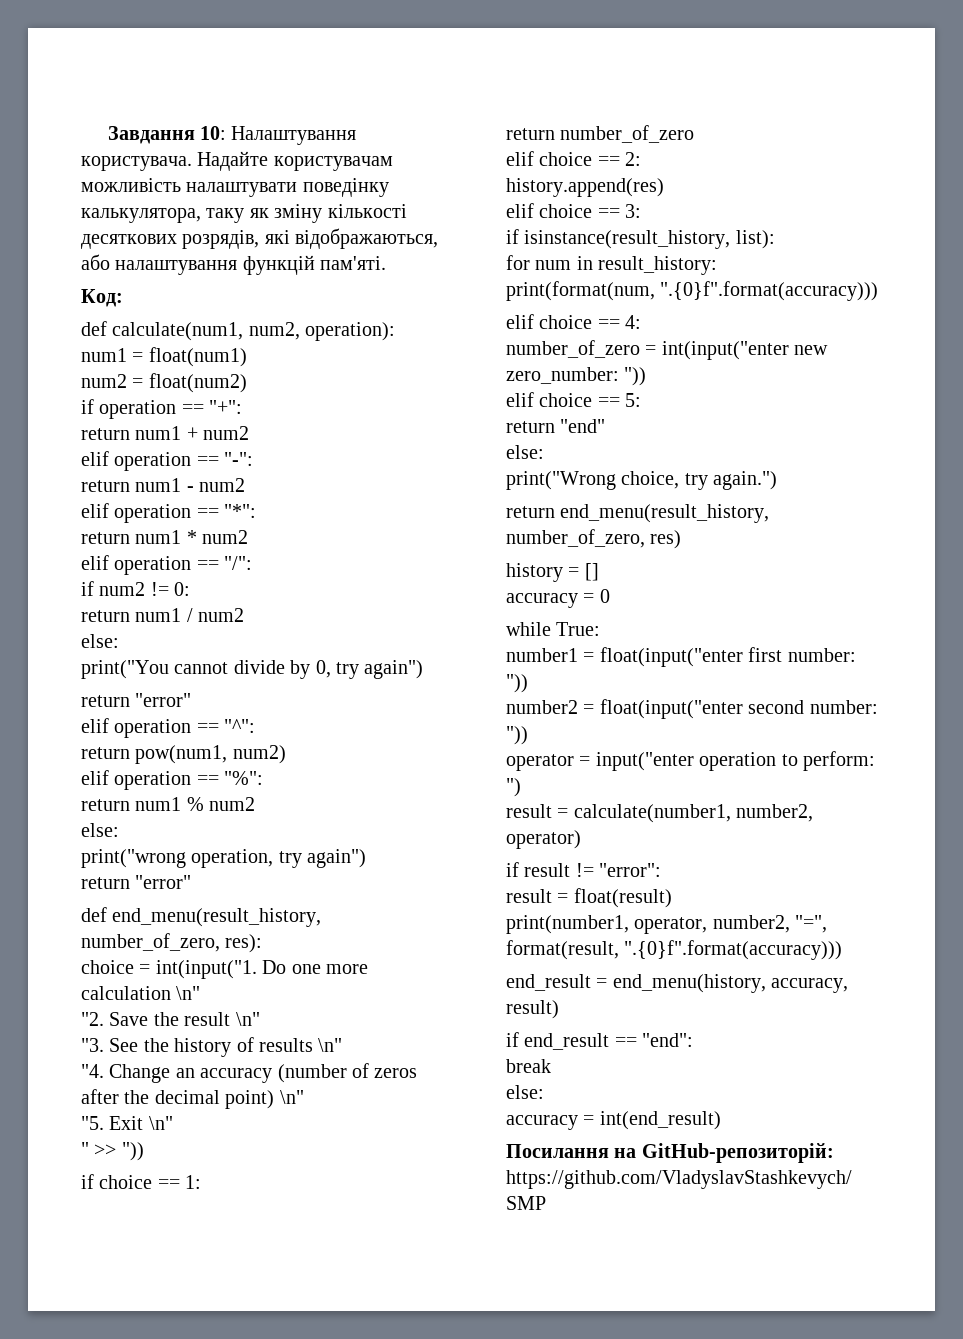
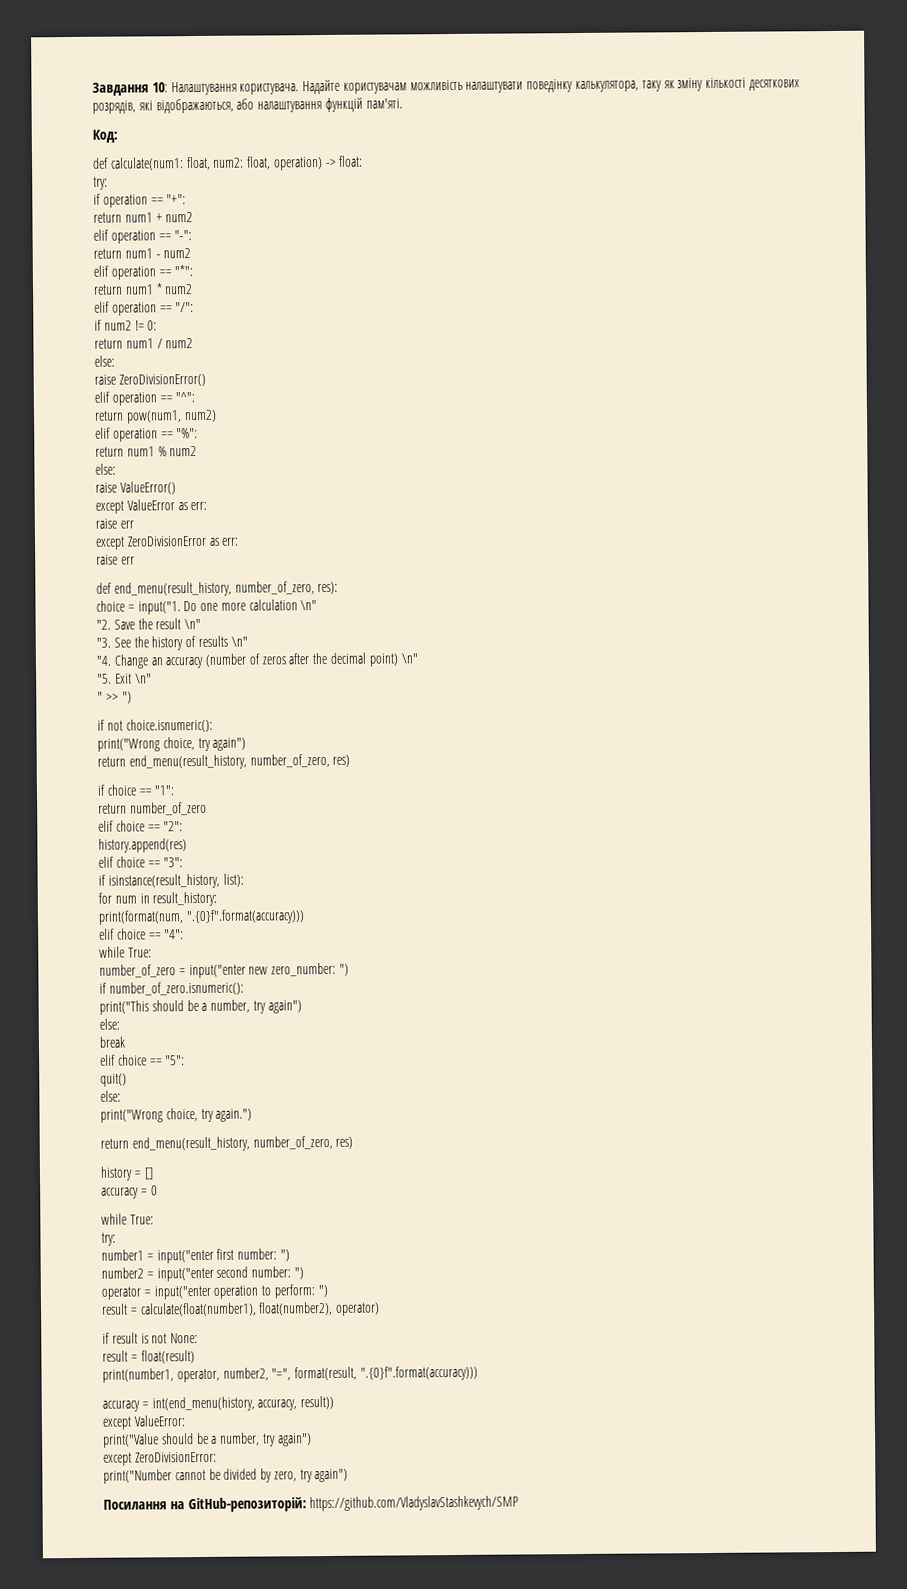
- def calculate(num1, num2, operation):
- num1 = float(num1)
- num2 = float(num2)
+ def calculate(num1: float, num2: float, operation) -> float:
+ try:
- print("You cannot divide by 0, try again")
- return "error"
+ raise ZeroDivisionError()
- print("wrong operation, try again")
- return "error"
+ raise ValueError()
+ except ValueError as err:
+ raise err
+ except ZeroDivisionError as err:
+ raise err
- choice = int(input("1.
+ choice = input("1.
- " >> "))
+ " >> ")
+ if not choice.isnumeric():
+ print("Wrong choice, try again")
+ return end_menu(result_history, number_of_zero, res)
- if choice == 1:
+ if choice == "1":
- elif choice == 2:
+ elif choice == "2":
- elif choice == 3:
+ elif choice == "3":
- elif choice == 4:
+ elif choice == "4":
+ while True:
- number_of_zero = int(input("enter new zero_number: "))
- elif choice == 5:
- return "end"
+ number_of_zero = input("enter new zero_number: ")
+ if number_of_zero.isnumeric():
+ print("This should be a number, try again")
+ else:
+ break
+ elif choice == "5":
+ quit()
  accuracy = 0
  while True:
+ try:
- number1 = float(input("enter first number: "))
+ number1 = input("enter first number: ")
- number2 = float(input("enter second number: "))
+ number2 = input("enter second number: ")
- result = calculate(number1, number2, operator)
+ result = calculate(float(number1), float(number2), operator)
- if result != "error":
+ if result is not None:
- end_result = end_menu(history, accuracy, result)
- if end_result == "end":
- break
- else:
- accuracy = int(end_result)
+ accuracy = int(end_menu(history, accuracy, result))
+ except ValueError:
+ print("Value should be a number, try again")
+ except ZeroDivisionError:
+ print("Number cannot be divided by zero, try again")

